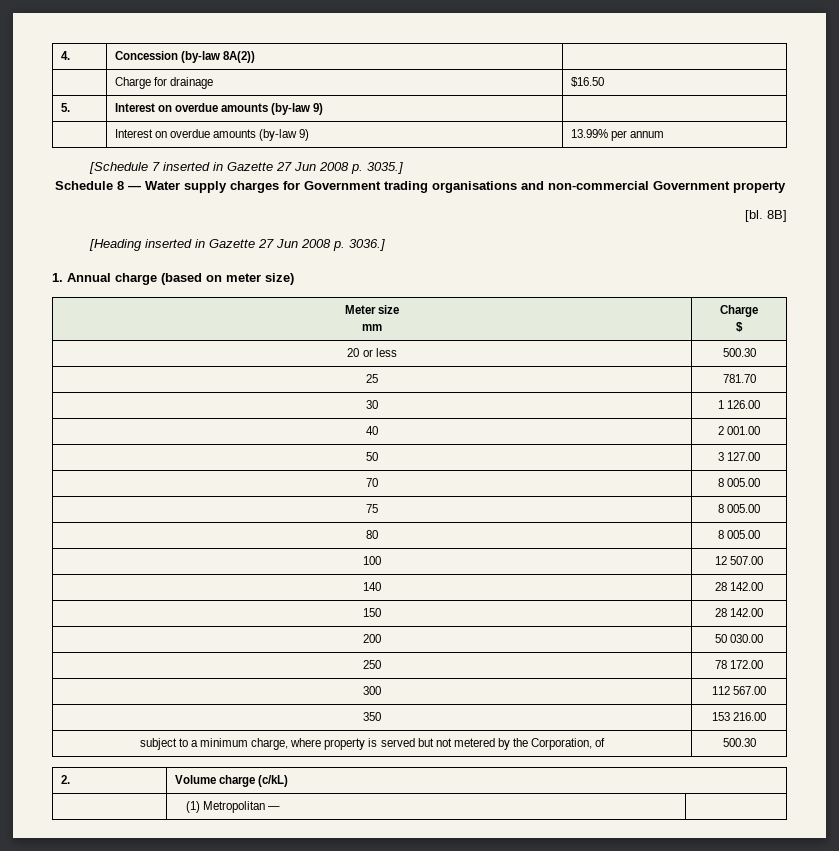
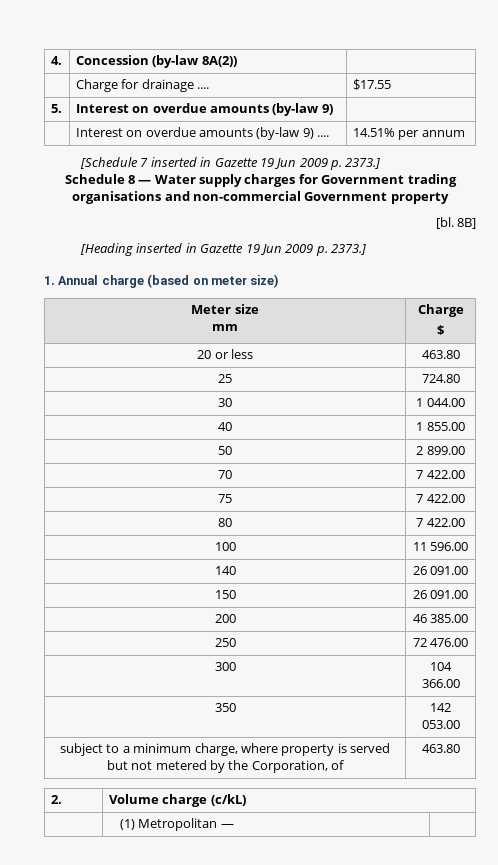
- | Charge for drainage | $16.50
+ | Charge for drainage .... | $17.55
- | Interest on overdue amounts (by-law 9) | 13.99% per annum
+ | Interest on overdue amounts (by-law 9) .... | 14.51% per annum
- [Schedule 7 inserted in Gazette 27 Jun 2008 p. 3035.]
+ [Schedule 7 inserted in Gazette 19 Jun 2009 p. 2373.]
- [Heading inserted in Gazette 27 Jun 2008 p. 3036.]
+ [Heading inserted in Gazette 19 Jun 2009 p. 2373.]
- 20 or less | 500.30
+ 20 or less | 463.80
- 25 | 781.70
+ 25 | 724.80
- 30 | 1 126.00
+ 30 | 1 044.00
- 40 | 2 001.00
+ 40 | 1 855.00
- 50 | 3 127.00
+ 50 | 2 899.00
- 70 | 8 005.00
+ 70 | 7 422.00
- 75 | 8 005.00
+ 75 | 7 422.00
- 80 | 8 005.00
+ 80 | 7 422.00
- 100 | 12 507.00
+ 100 | 11 596.00
- 140 | 28 142.00
+ 140 | 26 091.00
- 150 | 28 142.00
+ 150 | 26 091.00
- 200 | 50 030.00
+ 200 | 46 385.00
- 250 | 78 172.00
+ 250 | 72 476.00
- 300 | 112 567.00
+ 300 | 104 366.00
- 350 | 153 216.00
+ 350 | 142 053.00
- subject to a minimum charge, where property is served but not metered by the Corporation, of | 500.30
+ subject to a minimum charge, where property is served but not metered by the Corporation, of | 463.80

